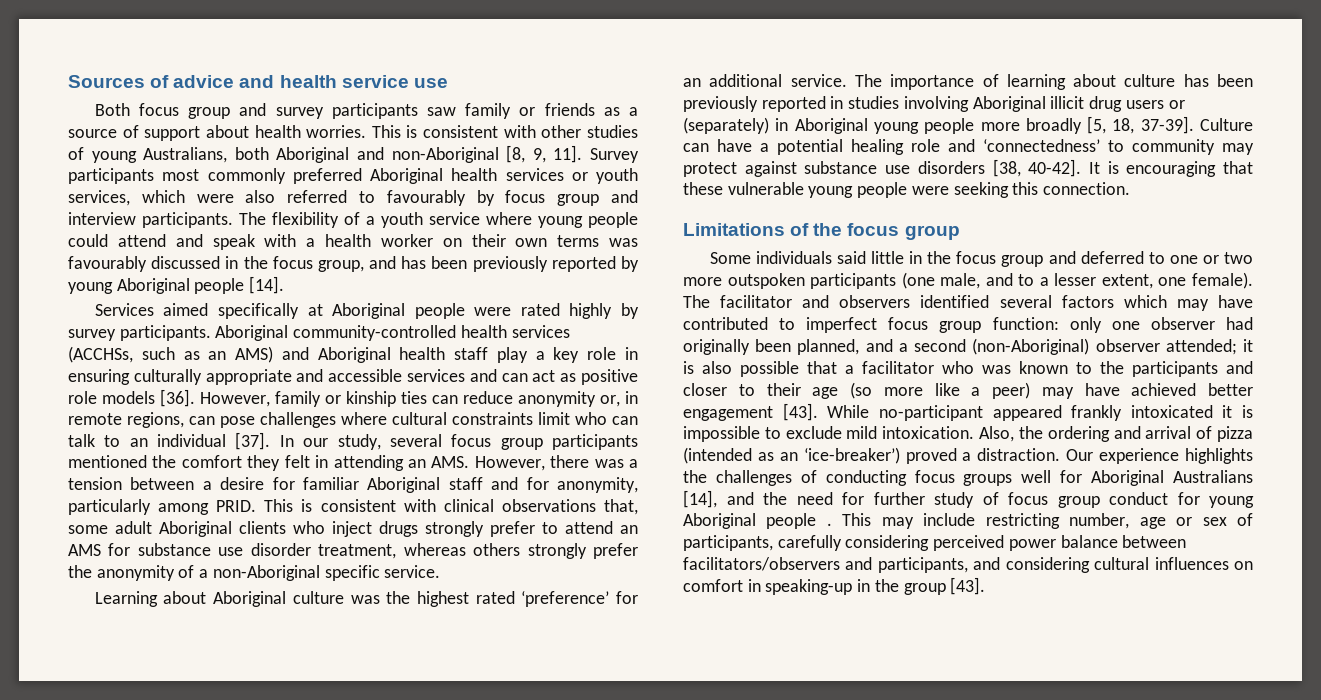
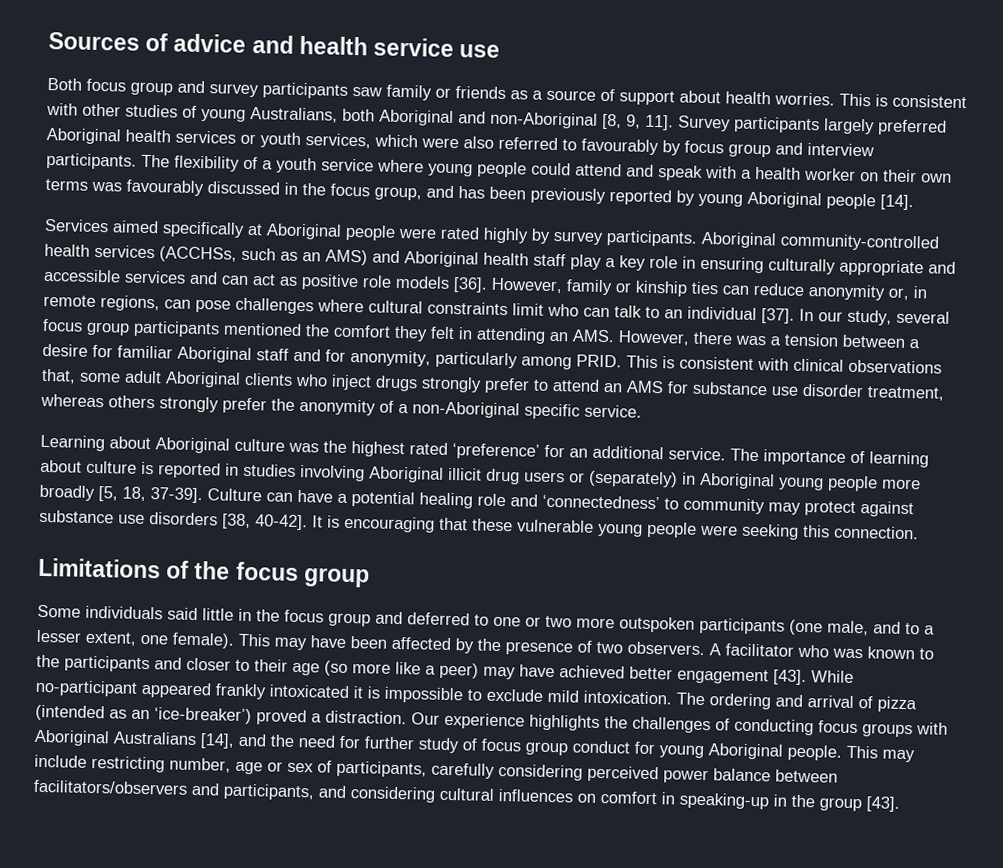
- Survey participants most commonly preferred Aboriginal health services or youth services, which were also referred to favourably by focus group and interview participants.
+ Survey participants largely preferred Aboriginal health services or youth services, which were also referred to favourably by focus group and interview participants.
- The importance of learning about culture has been previously reported in studies involving Aboriginal illicit drug users or (separately) in Aboriginal young people more broadly [5, 18, 37-39].
+ The importance of learning about culture is reported in studies involving Aboriginal illicit drug users or (separately) in Aboriginal young people more broadly [5, 18, 37-39].
- The facilitator and observers identified several factors which may have contributed to imperfect focus group function: only one observer had originally been planned, and a second (non-Aboriginal) observer attended; it is also possible that a facilitator who was known to the participants and closer to their age (so more like a peer) may have achieved better engagement [43].
+ This may have been affected by the presence of two observers. A facilitator who was known to the participants and closer to their age (so more like a peer) may have achieved better engagement [43].
- Also, the ordering and arrival of pizza (intended as an ‘ice-breaker’) proved a distraction.
+ The ordering and arrival of pizza (intended as an ‘ice-breaker’) proved a distraction.
- Our experience highlights the challenges of conducting focus groups well for Aboriginal Australians [14], and the need for further study of focus group conduct for young Aboriginal people .
+ Our experience highlights the challenges of conducting focus groups with Aboriginal Australians [14], and the need for further study of focus group conduct for young Aboriginal people.

